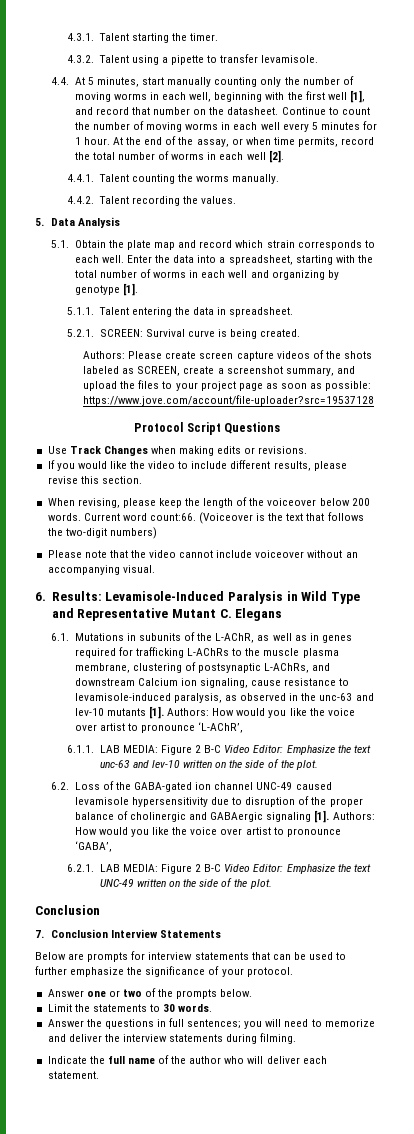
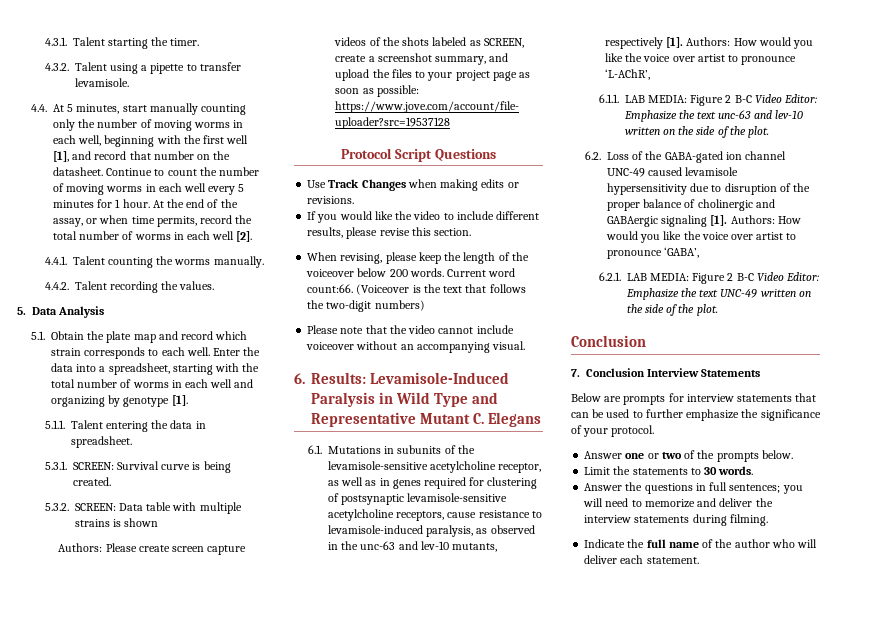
- 5.2.1. SCREEN: Survival curve is being created.
+ 5.3.1. SCREEN: Survival curve is being created.
+ 5.3.2. SCREEN: Data table with multiple strains is shown
- 6.1. Mutations in subunits of the L-AChR, as well as in genes required for trafficking L-AChRs to the muscle plasma membrane, clustering of postsynaptic L-AChRs, and downstream Calcium ion signaling, cause resistance to levamisole-induced paralysis, as observed in the unc-63 and lev-10 mutants [1].
+ 6.1. Mutations in subunits of the levamisole-sensitive acetylcholine receptor, as well as in genes required for clustering of postsynaptic levamisole-sensitive acetylcholine receptors, cause resistance to levamisole-induced paralysis, as observed in the unc-63 and lev-10 mutants, respectively [1].

